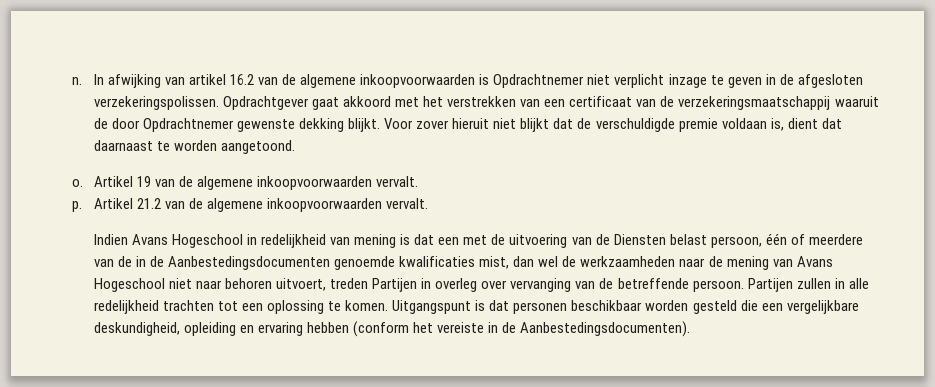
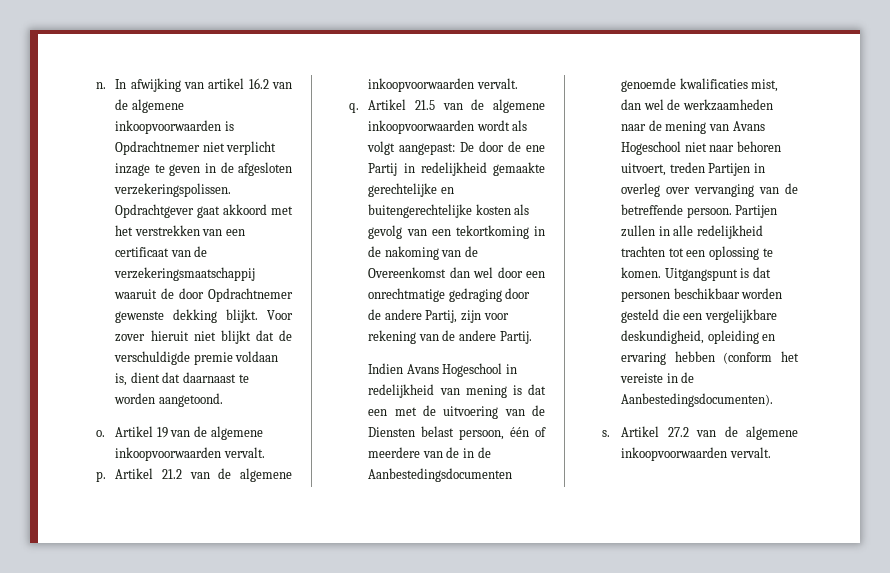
+ q. Artikel 21.5 van de algemene inkoopvoorwaarden wordt als volgt aangepast: De door de ene Partij in redelijkheid gemaakte gerechtelijke en buitengerechtelijke kosten als gevolg van een tekortkoming in de nakoming van de Overeenkomst dan wel door een onrechtmatige gedraging door de andere Partij, zijn voor rekening van de andere Partij.
+ s. Artikel 27.2 van de algemene inkoopvoorwaarden vervalt.

